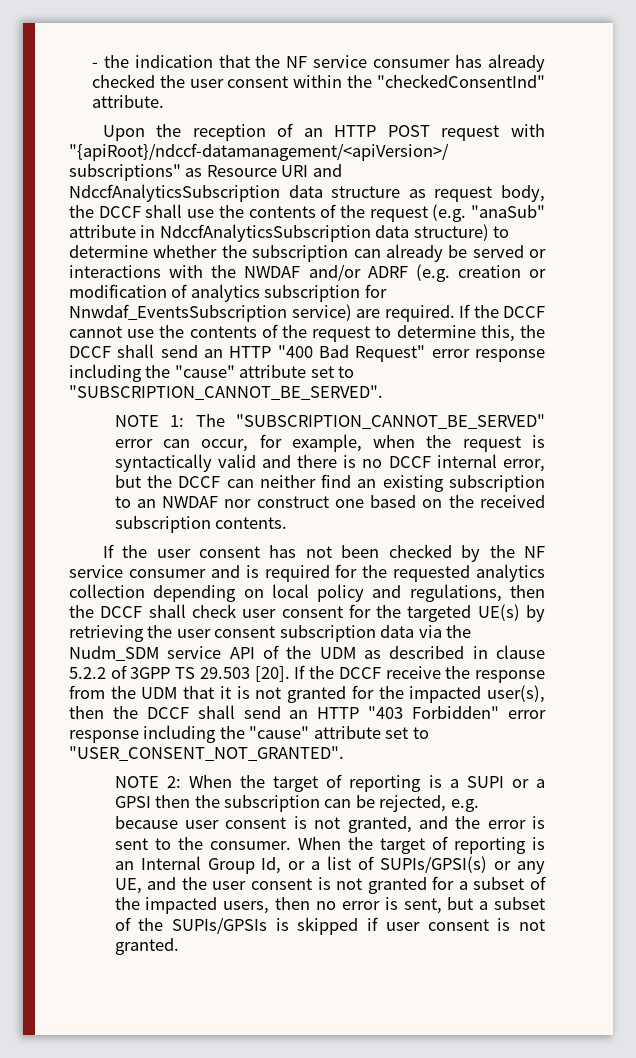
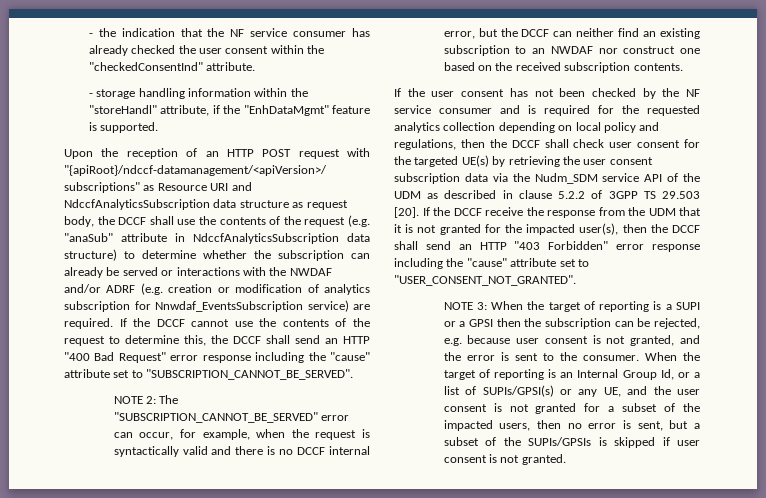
+ - storage handling information within the "storeHandl" attribute, if the "EnhDataMgmt" feature is supported.
- NOTE 1: The "SUBSCRIPTION_CANNOT_BE_SERVED" error can occur, for example, when the request is syntactically valid and there is no DCCF internal error, but the DCCF can neither find an existing subscription to an NWDAF nor construct one based on the received subscription contents.
+ NOTE 2: The "SUBSCRIPTION_CANNOT_BE_SERVED" error can occur, for example, when the request is syntactically valid and there is no DCCF internal error, but the DCCF can neither find an existing subscription to an NWDAF nor construct one based on the received subscription contents.
- NOTE 2: When the target of reporting is a SUPI or a GPSI then the subscription can be rejected, e.g. because user consent is not granted, and the error is sent to the consumer.
+ NOTE 3: When the target of reporting is a SUPI or a GPSI then the subscription can be rejected, e.g. because user consent is not granted, and the error is sent to the consumer.

